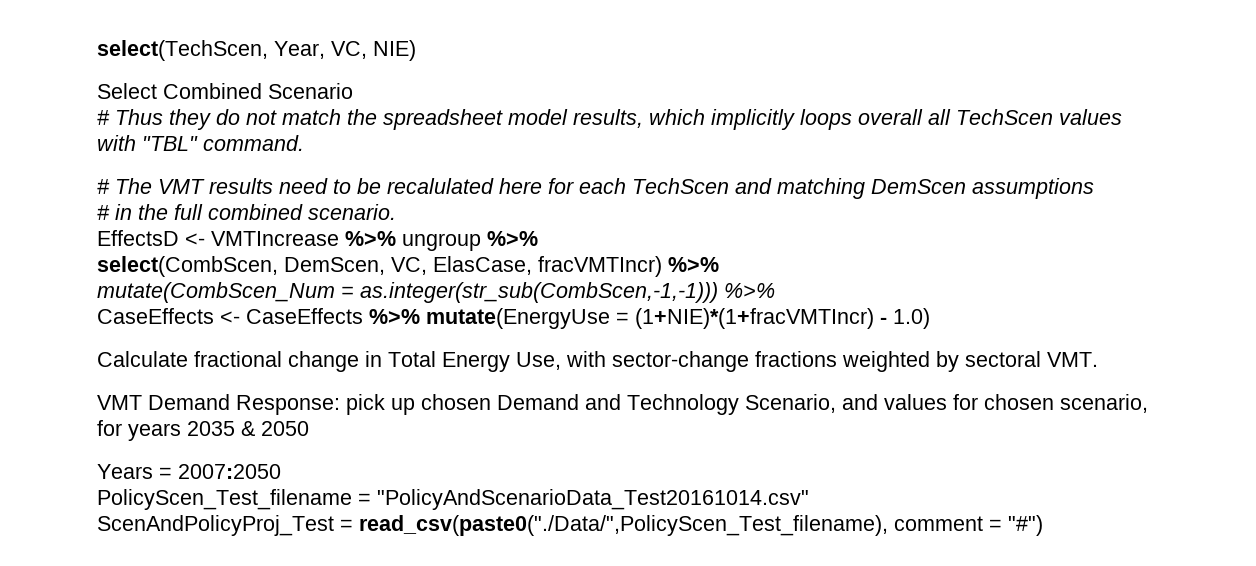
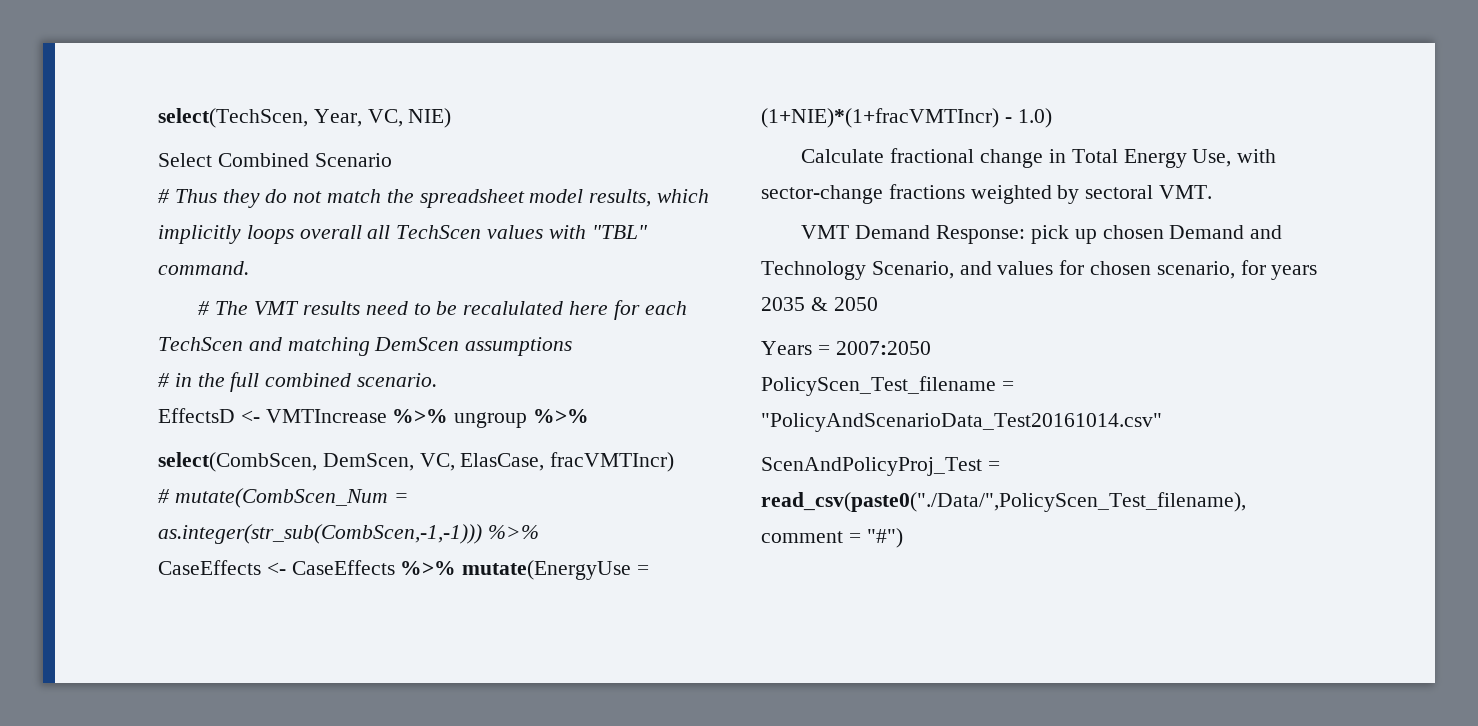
- select(CombScen, DemScen, VC, ElasCase, fracVMTIncr) %>%
- mutate(CombScen_Num = as.integer(str_sub(CombScen,-1,-1))) %>%
+ select(CombScen, DemScen, VC, ElasCase, fracVMTIncr)
+ # mutate(CombScen_Num = as.integer(str_sub(CombScen,-1,-1))) %>%

